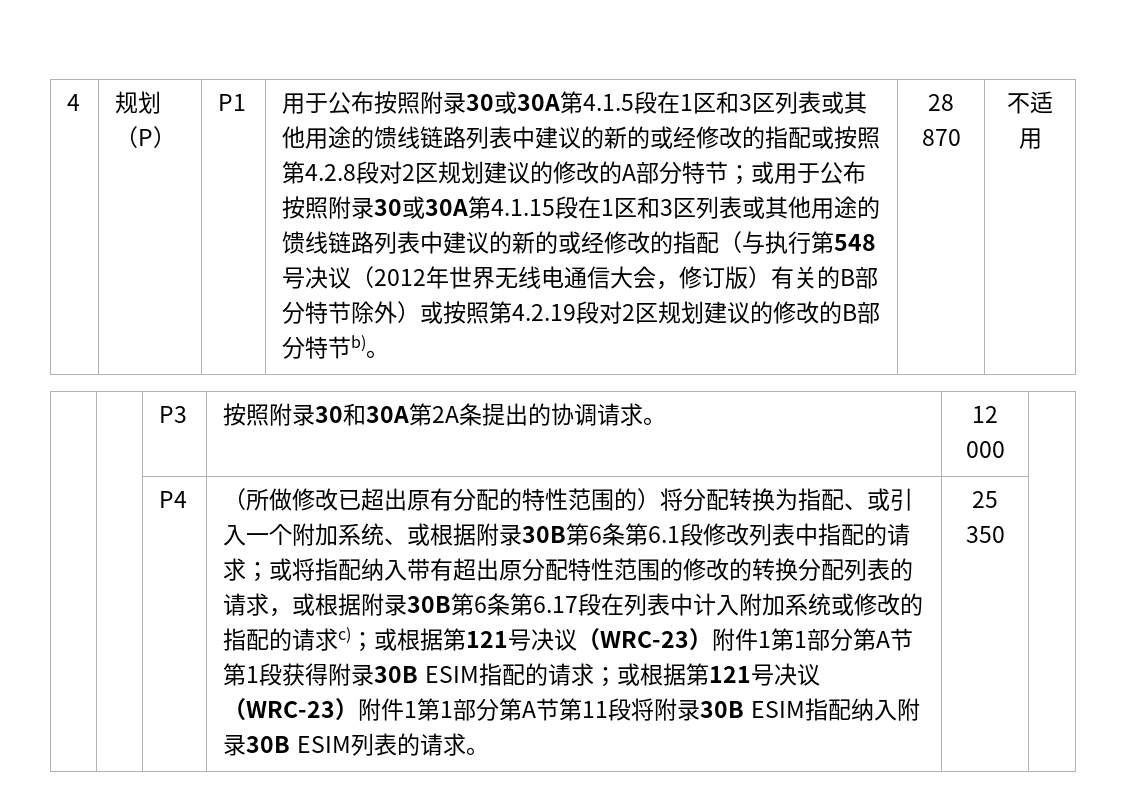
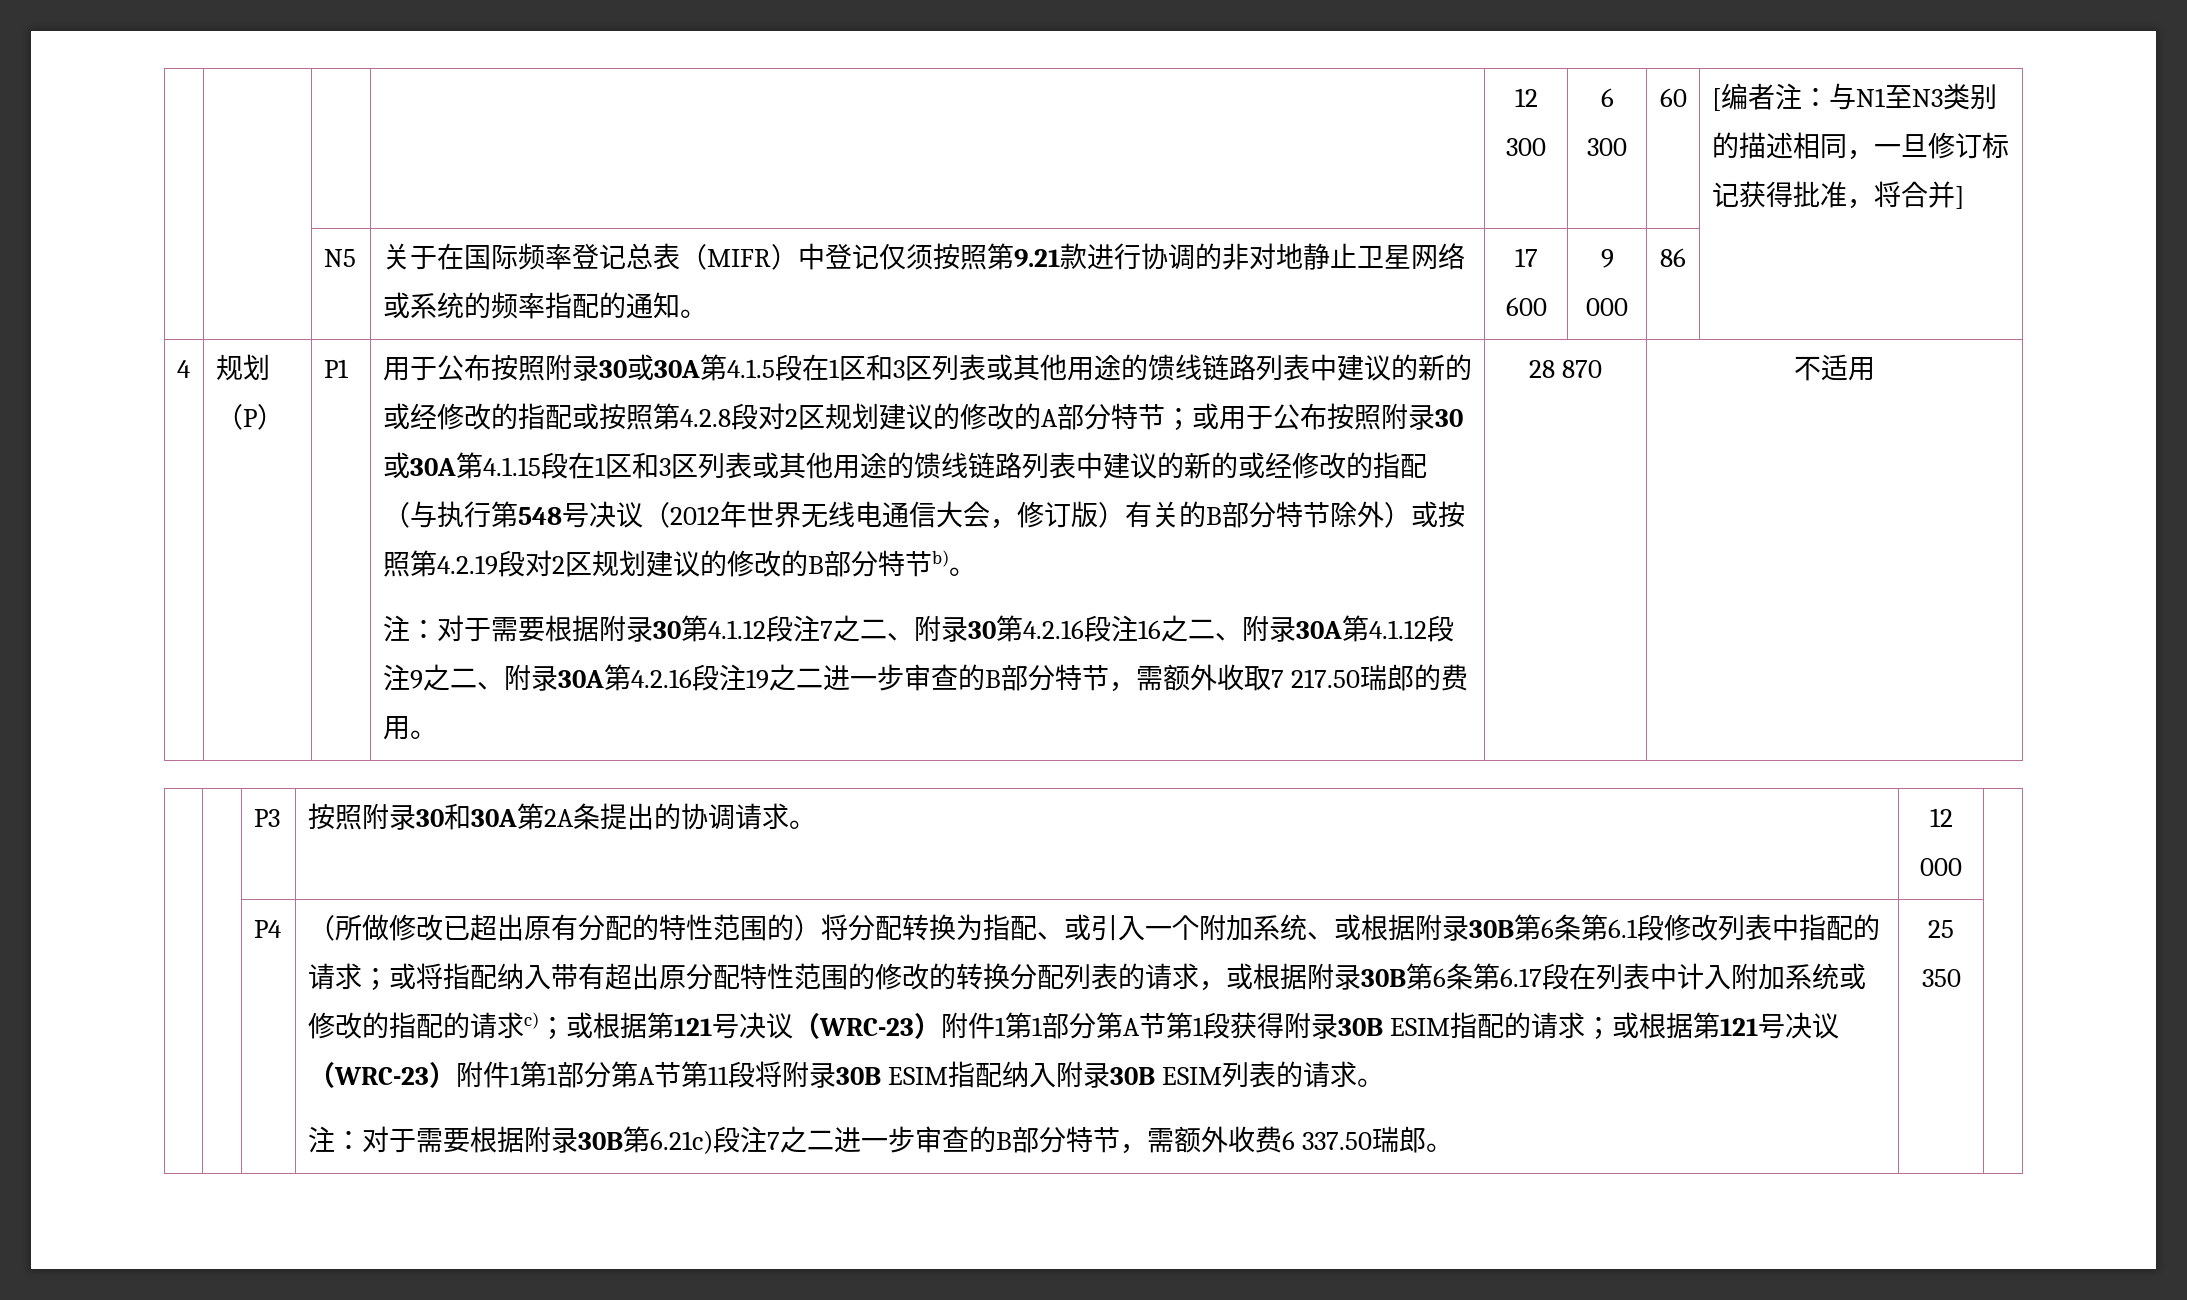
+ 12 300 | 6 300 | 60 | [编者注：与N1至N3类别的描述相同，一旦修订标记获得批准，将合并]
+ | | N5 | 关于在国际频率登记总表（MIFR）中登记仅须按照第9.21款进行协调的非对地静止卫星网络或系统的频率指配的通知。 | 17 600 | 9 000 | 86 |
+ 注：对于需要根据附录30第4.1.12段注7之二、附录30第4.2.16段注16之二、附录30A第4.1.12段注9之二、附录30A第4.2.16段注19之二进一步审查的B部分特节，需额外收取7 217.50瑞郎的费用。
+ 注：对于需要根据附录30B第6.21c)段注7之二进一步审查的B部分特节，需额外收费6 337.50瑞郎。

